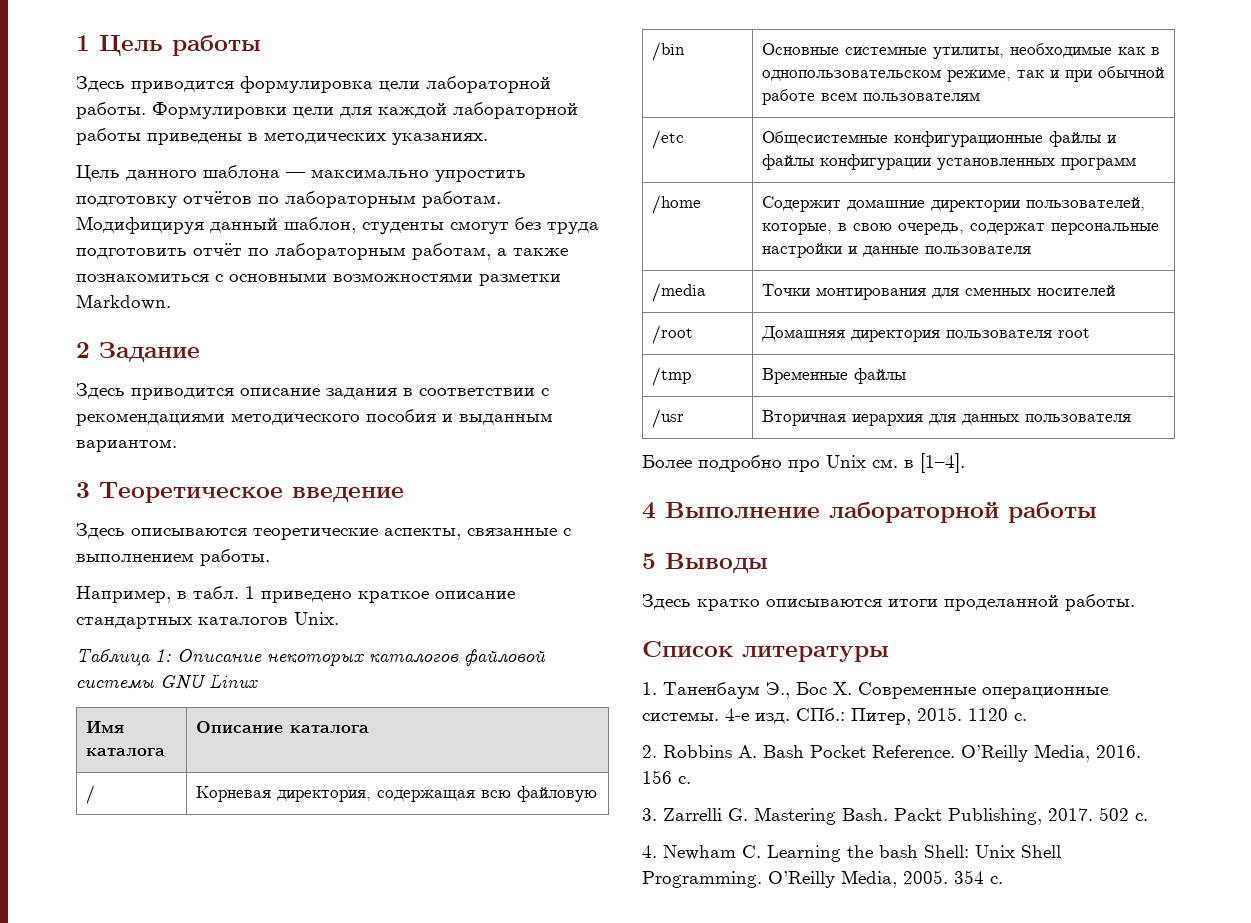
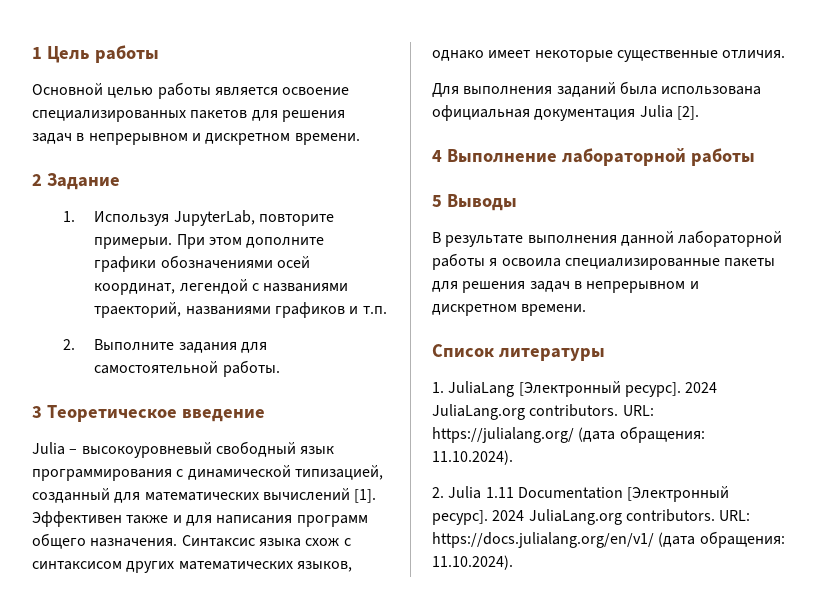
- Здесь приводится формулировка цели лабораторной работы. Формулировки цели для каждой лабораторной работы приведены в методических указаниях.
- Цель данного шаблона — максимально упростить подготовку отчётов по лабораторным работам. Модифицируя данный шаблон, студенты смогут без труда подготовить отчёт по лабораторным работам, а также познакомиться с основными возможностями разметки Markdown.
+ Основной целью работы является освоение специализированных пакетов для решения задач в непрерывном и дискретном времени.
  2 Задание
- Здесь приводится описание задания в соответствии с рекомендациями методического пособия и выданным вариантом.
+ 1. Используя JupyterLab, повторите примерыи. При этом дополните графики обозначениями осей координат, легендой с названиями траекторий, названиями графиков и т.п.
+ 2. Выполните задания для самостоятельной работы.
  3 Теоретическое введение
- Здесь описываются теоретические аспекты, связанные с выполнением работы.
- Например, в табл. 1 приведено краткое описание стандартных каталогов Unix.
- Таблица 1: Описание некоторых каталогов файловой системы GNU Linux
- Имя каталога | Описание каталога
- / | Корневая директория, содержащая всю файловую
- /bin | Основные системные утилиты, необходимые как в однопользовательском режиме, так и при обычной работе всем пользователям
- /etc | Общесистемные конфигурационные файлы и файлы конфигурации установленных программ
- /home | Содержит домашние директории пользователей, которые, в свою очередь, содержат персональные настройки и данные пользователя
- /media | Точки монтирования для сменных носителей
- /root | Домашняя директория пользователя root
- /tmp | Временные файлы
- /usr | Вторичная иерархия для данных пользователя
- Более подробно про Unix см. в [1–4].
+ Julia – высокоуровневый свободный язык программирования с динамической типизацией, созданный для математических вычислений [1]. Эффективен также и для написания программ общего назначения. Синтаксис языка схож с синтаксисом других математических языков, однако имеет некоторые существенные отличия.
+ Для выполнения заданий была использована официальная документация Julia [2].
- Здесь кратко описываются итоги проделанной работы.
+ В результате выполнения данной лабораторной работы я освоила специализированные пакеты для решения задач в непрерывном и дискретном времени.
  Список литературы
- 1. Таненбаум Э., Бос Х. Современные операционные системы. 4-е изд. СПб.: Питер, 2015. 1120 с.
- 2. Robbins A. Bash Pocket Reference. O’Reilly Media, 2016. 156 с.
- 3. Zarrelli G. Mastering Bash. Packt Publishing, 2017. 502 с.
- 4. Newham C. Learning the bash Shell: Unix Shell Programming. O’Reilly Media, 2005. 354 с.
+ 1. JuliaLang [Электронный ресурс]. 2024 JuliaLang.org contributors. URL: https://julialang.org/ (дата обращения: 11.10.2024).
+ 2. Julia 1.11 Documentation [Электронный ресурс]. 2024 JuliaLang.org contributors. URL: https://docs.julialang.org/en/v1/ (дата обращения: 11.10.2024).

